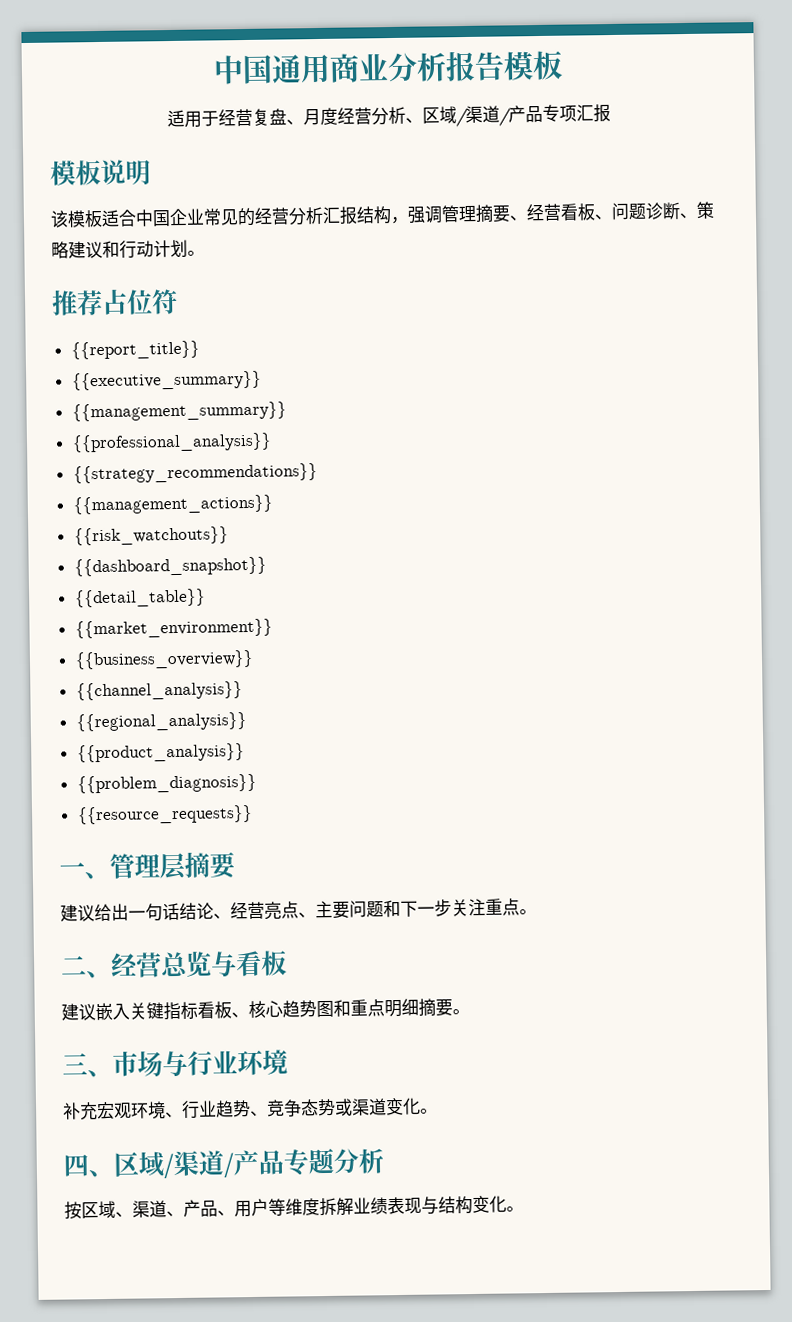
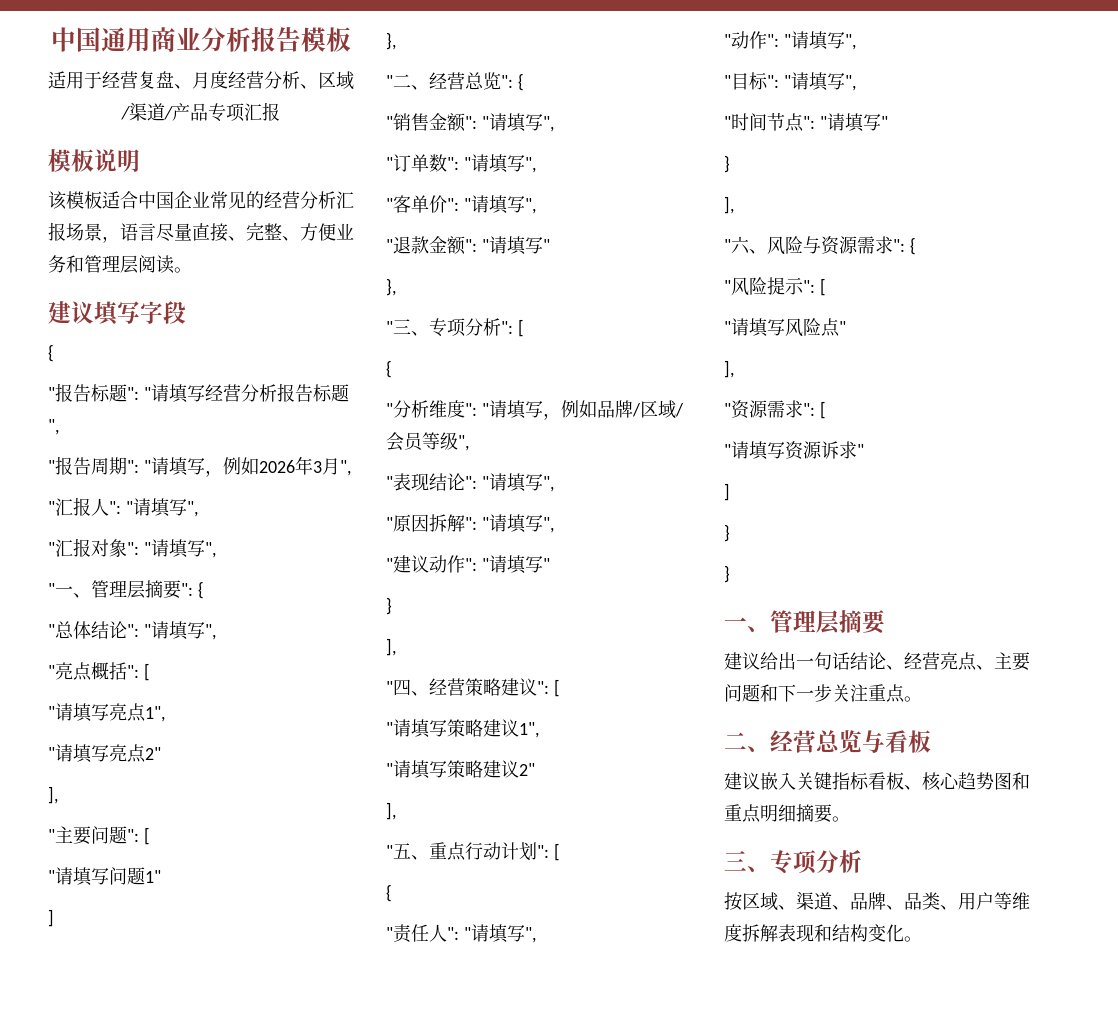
- 该模板适合中国企业常见的经营分析汇报结构，强调管理摘要、经营看板、问题诊断、策略建议和行动计划。
- 推荐占位符
- {{report_title}}
- {{executive_summary}}
- {{management_summary}}
- {{professional_analysis}}
- {{strategy_recommendations}}
- {{management_actions}}
- {{risk_watchouts}}
- {{dashboard_snapshot}}
- {{detail_table}}
- {{market_environment}}
- {{business_overview}}
- {{channel_analysis}}
- {{regional_analysis}}
- {{product_analysis}}
- {{problem_diagnosis}}
- {{resource_requests}}
+ 该模板适合中国企业常见的经营分析汇报场景，语言尽量直接、完整、方便业务和管理层阅读。
+ 建议填写字段
+ {
+ "报告标题": "请填写经营分析报告标题",
+ "报告周期": "请填写，例如2026年3月",
+ "汇报人": "请填写",
+ "汇报对象": "请填写",
+ "一、管理层摘要": {
+ "总体结论": "请填写",
+ "亮点概括": [
+ "请填写亮点1",
+ "请填写亮点2"
+ ],
+ "主要问题": [
+ "请填写问题1"
+ ]
+ },
+ "二、经营总览": {
+ "销售金额": "请填写",
+ "订单数": "请填写",
+ "客单价": "请填写",
+ "退款金额": "请填写"
+ },
+ "三、专项分析": [
+ {
+ "分析维度": "请填写，例如品牌/区域/会员等级",
+ "表现结论": "请填写",
+ "原因拆解": "请填写",
+ "建议动作": "请填写"
+ }
+ ],
+ "四、经营策略建议": [
+ "请填写策略建议1",
+ "请填写策略建议2"
+ ],
+ "五、重点行动计划": [
+ {
+ "责任人": "请填写",
+ "动作": "请填写",
+ "目标": "请填写",
+ "时间节点": "请填写"
+ }
+ ],
+ "六、风险与资源需求": {
+ "风险提示": [
+ "请填写风险点"
+ ],
+ "资源需求": [
+ "请填写资源诉求"
+ ]
+ }
+ }
  建议嵌入关键指标看板、核心趋势图和重点明细摘要。
- 三、市场与行业环境
- 补充宏观环境、行业趋势、竞争态势或渠道变化。
- 四、区域/渠道/产品专题分析
+ 三、专项分析
- 按区域、渠道、产品、用户等维度拆解业绩表现与结构变化。
+ 按区域、渠道、品牌、品类、用户等维度拆解表现和结构变化。

